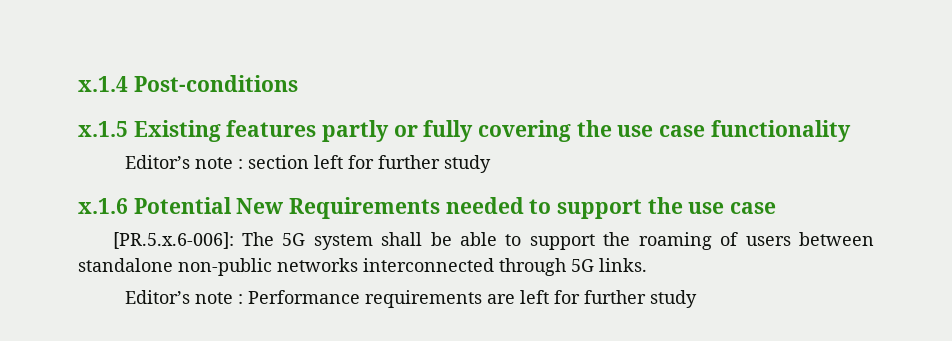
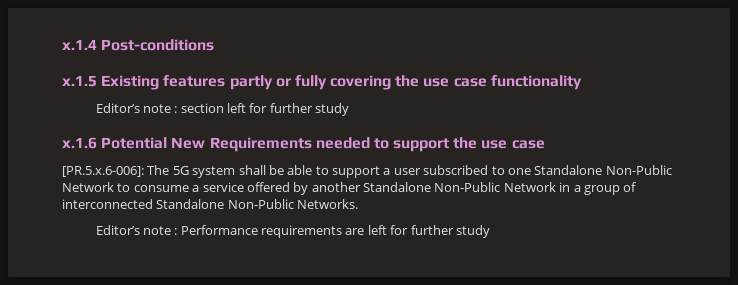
- [PR.5.x.6-006]: The 5G system shall be able to support the roaming of users between standalone non-public networks interconnected through 5G links.
+ [PR.5.x.6-006]: The 5G system shall be able to support a user subscribed to one Standalone Non-Public Network to consume a service offered by another Standalone Non-Public Network in a group of interconnected Standalone Non-Public Networks.

